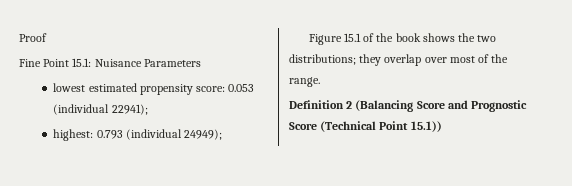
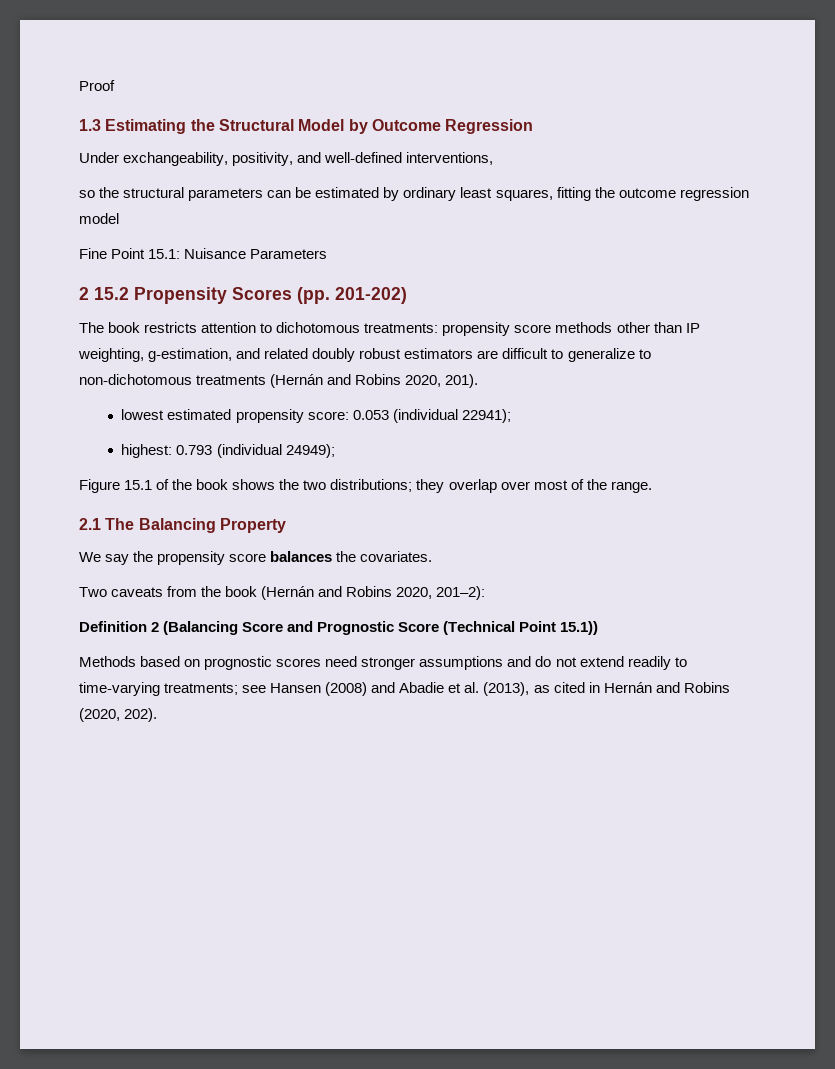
+ 1.3 Estimating the Structural Model by Outcome Regression
+ Under exchangeability, positivity, and well-defined interventions,
+ so the structural parameters can be estimated by ordinary least squares, fitting the outcome regression model
+ 2 15.2 Propensity Scores (pp. 201-202)
+ The book restricts attention to dichotomous treatments: propensity score methods other than IP weighting, g-estimation, and related doubly robust estimators are difficult to generalize to non-dichotomous treatments (Hernán and Robins 2020, 201).
+ 2.1 The Balancing Property
+ We say the propensity score balances the covariates.
+ Two caveats from the book (Hernán and Robins 2020, 201–2):
+ Methods based on prognostic scores need stronger assumptions and do not extend readily to time-varying treatments; see Hansen (2008) and Abadie et al. (2013), as cited in Hernán and Robins (2020, 202).

